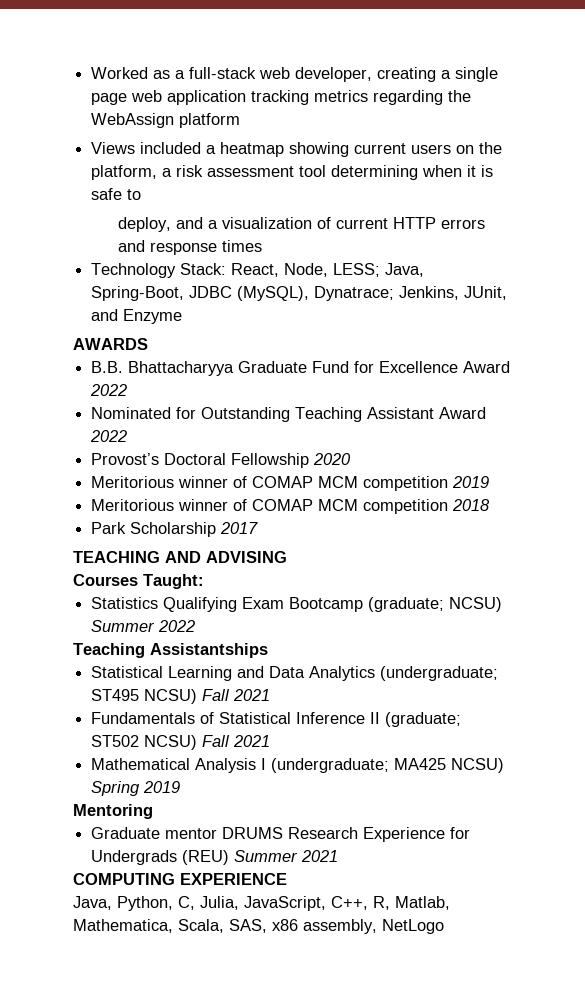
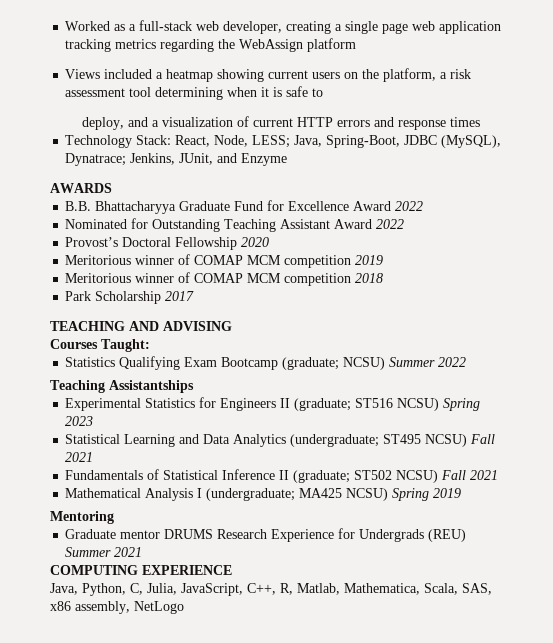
+ Experimental Statistics for Engineers II (graduate; ST516 NCSU) Spring 2023

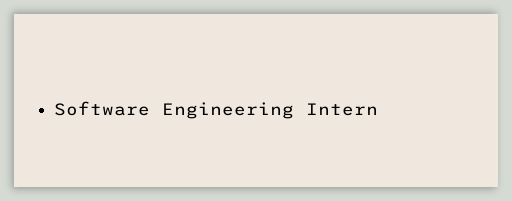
- Worked as a full-stack web developer, creating a single page web application tracking metrics regarding the WebAssign platform
- Views included a heatmap showing current users on the platform, a risk assessment tool determining when it is safe to
- deploy, and a visualization of current HTTP errors and response times
- Technology Stack: React, Node, LESS; Java, Spring-Boot, JDBC (MySQL), Dynatrace; Jenkins, JUnit, and Enzyme
- AWARDS
- B.B. Bhattacharyya Graduate Fund for Excellence Award 2022
- Nominated for Outstanding Teaching Assistant Award 2022
- Provost’s Doctoral Fellowship 2020
- Meritorious winner of COMAP MCM competition 2019
- Meritorious winner of COMAP MCM competition 2018
- Park Scholarship 2017
- TEACHING AND ADVISING
- Courses Taught:
- Statistics Qualifying Exam Bootcamp (graduate; NCSU) Summer 2022
- Teaching Assistantships
- Experimental Statistics for Engineers II (graduate; ST516 NCSU) Spring 2023
- Statistical Learning and Data Analytics (undergraduate; ST495 NCSU) Fall 2021
- Fundamentals of Statistical Inference II (graduate; ST502 NCSU) Fall 2021
- Mathematical Analysis I (undergraduate; MA425 NCSU) Spring 2019
- Mentoring
- Graduate mentor DRUMS Research Experience for Undergrads (REU) Summer 2021
- COMPUTING EXPERIENCE
- Java, Python, C, Julia, JavaScript, C++, R, Matlab, Mathematica, Scala, SAS, x86 assembly, NetLogo
+ Software Engineering Intern

